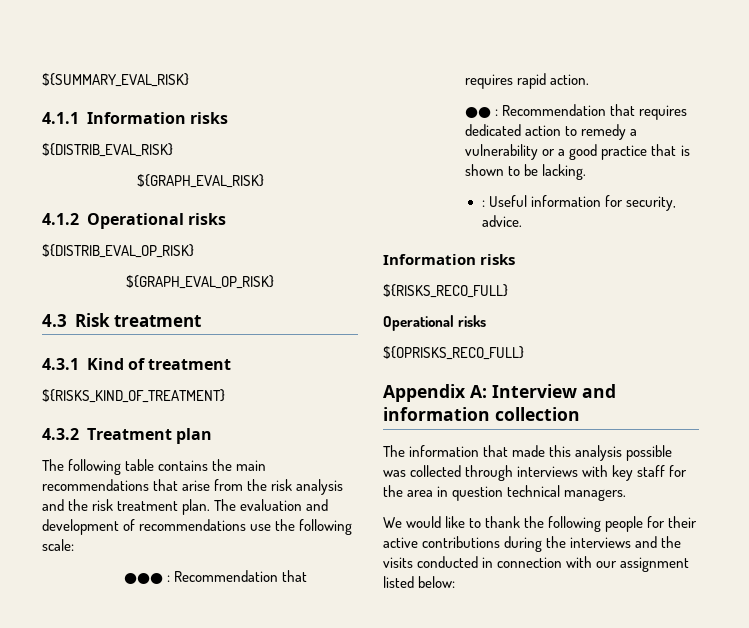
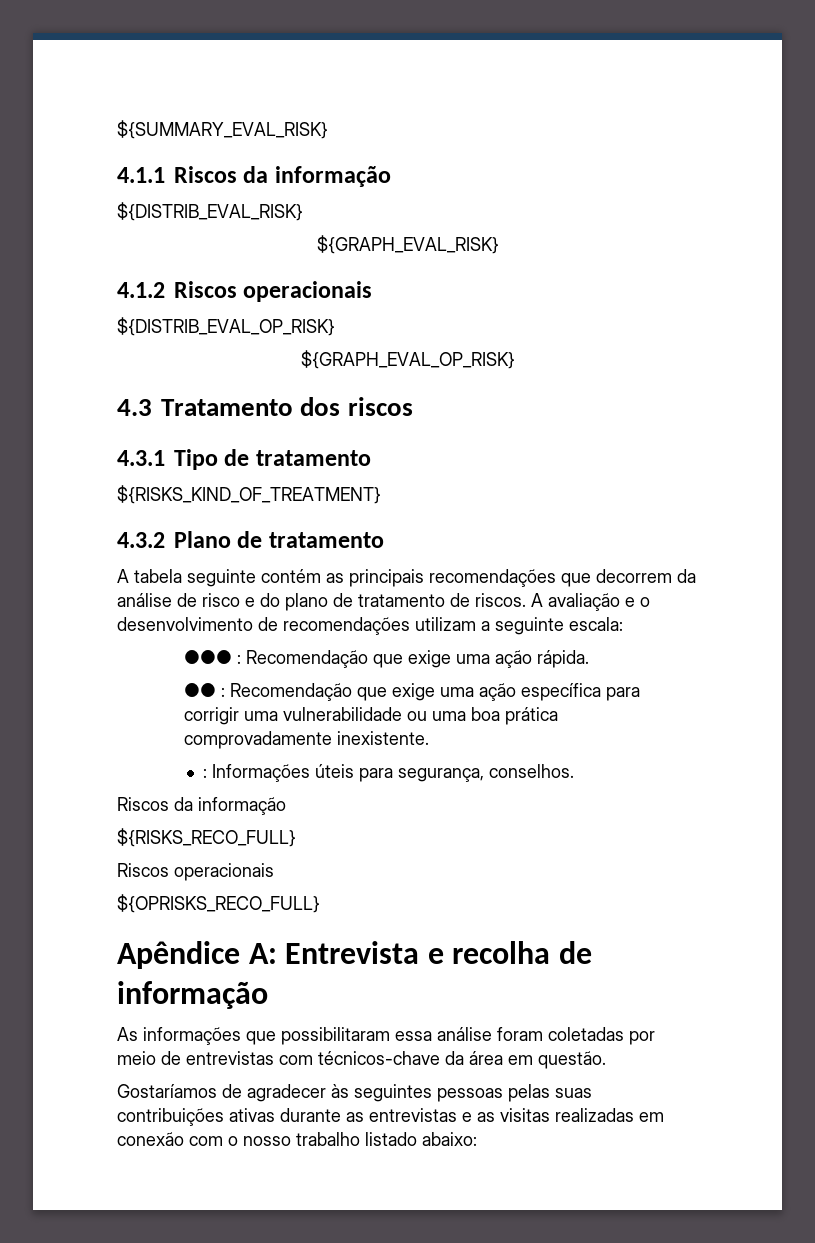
- 4.1.1 Information risks
+ 4.1.1 Riscos da informação
- 4.1.2 Operational risks
+ 4.1.2 Riscos operacionais
- 4.3 Risk treatment
- 4.3.1 Kind of treatment
+ 4.3 Tratamento dos riscos
+ 4.3.1 Tipo de tratamento
  ${RISKS_KIND_OF_TREATMENT}
- 4.3.2 Treatment plan
- The following table contains the main recommendations that arise from the risk analysis and the risk treatment plan. The evaluation and development of recommendations use the following scale:
- ●●● : Recommendation that requires rapid action.
- ●● : Recommendation that requires dedicated action to remedy a vulnerability or a good practice that is shown to be lacking.
- : Useful information for security, advice.
- Information risks
+ 4.3.2 Plano de tratamento
+ A tabela seguinte contém as principais recomendações que decorrem da análise de risco e do plano de tratamento de riscos. A avaliação e o desenvolvimento de recomendações utilizam a seguinte escala:
+ ●●● : Recomendação que exige uma ação rápida.
+ ●● : Recomendação que exige uma ação específica para corrigir uma vulnerabilidade ou uma boa prática comprovadamente inexistente.
+ : Informações úteis para segurança, conselhos.
+ Riscos da informação
  ${RISKS_RECO_FULL}
- Operational risks
+ Riscos operacionais
- Appendix A: Interview and information collection
- The information that made this analysis possible was collected through interviews with key staff for the area in question technical managers.
- We would like to thank the following people for their active contributions during the interviews and the visits conducted in connection with our assignment listed below:
+ Apêndice A: Entrevista e recolha de informação
+ As informações que possibilitaram essa análise foram coletadas por meio de entrevistas com técnicos-chave da área em questão.
+ Gostaríamos de agradecer às seguintes pessoas pelas suas contribuições ativas durante as entrevistas e as visitas realizadas em conexão com o nosso trabalho listado abaixo:

